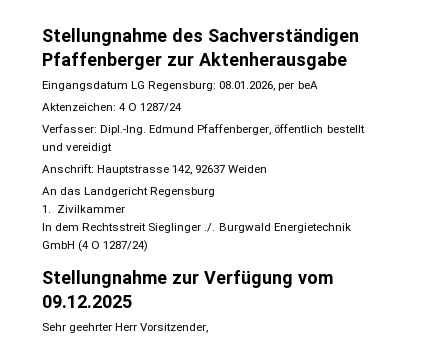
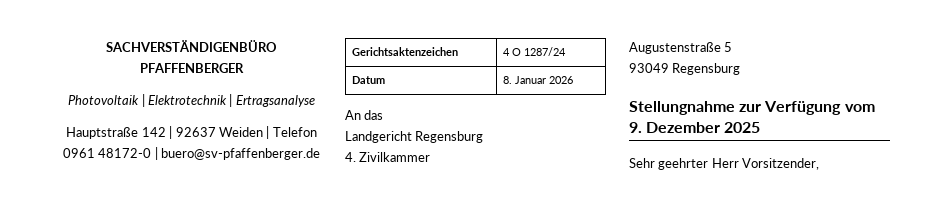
- Stellungnahme des Sachverständigen Pfaffenberger zur Aktenherausgabe
- Eingangsdatum LG Regensburg: 08.01.2026, per beA
- Aktenzeichen: 4 O 1287/24
- Verfasser: Dipl.-Ing. Edmund Pfaffenberger, öffentlich bestellt und vereidigt
- Anschrift: Hauptstrasse 142, 92637 Weiden
+ SACHVERSTÄNDIGENBÜRO PFAFFENBERGER
+ Photovoltaik | Elektrotechnik | Ertragsanalyse
+ Hauptstraße 142 | 92637 Weiden | Telefon 0961 48172-0 | buero@sv-pfaffenberger.de
+ Gerichtsaktenzeichen | 4 O 1287/24
+ Datum | 8. Januar 2026
- An das Landgericht Regensburg
+ An das
+ Landgericht Regensburg
- 1. Zivilkammer
+ 4. Zivilkammer
- In dem Rechtsstreit Sieglinger ./. Burgwald Energietechnik GmbH (4 O 1287/24)
+ Augustenstraße 5
+ 93049 Regensburg
- Stellungnahme zur Verfügung vom 09.12.2025
+ Stellungnahme zur Verfügung vom 9. Dezember 2025

